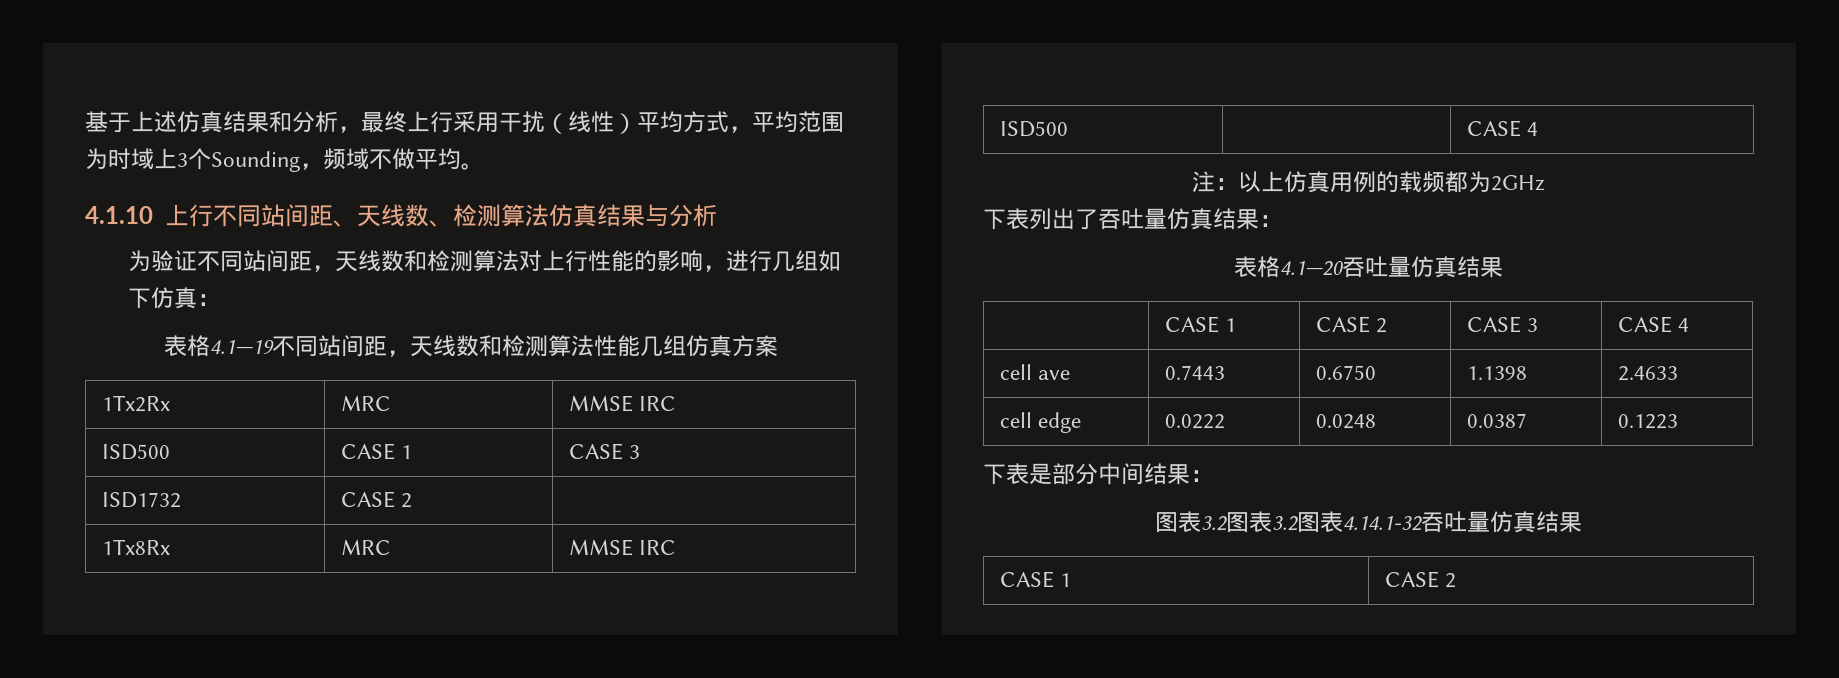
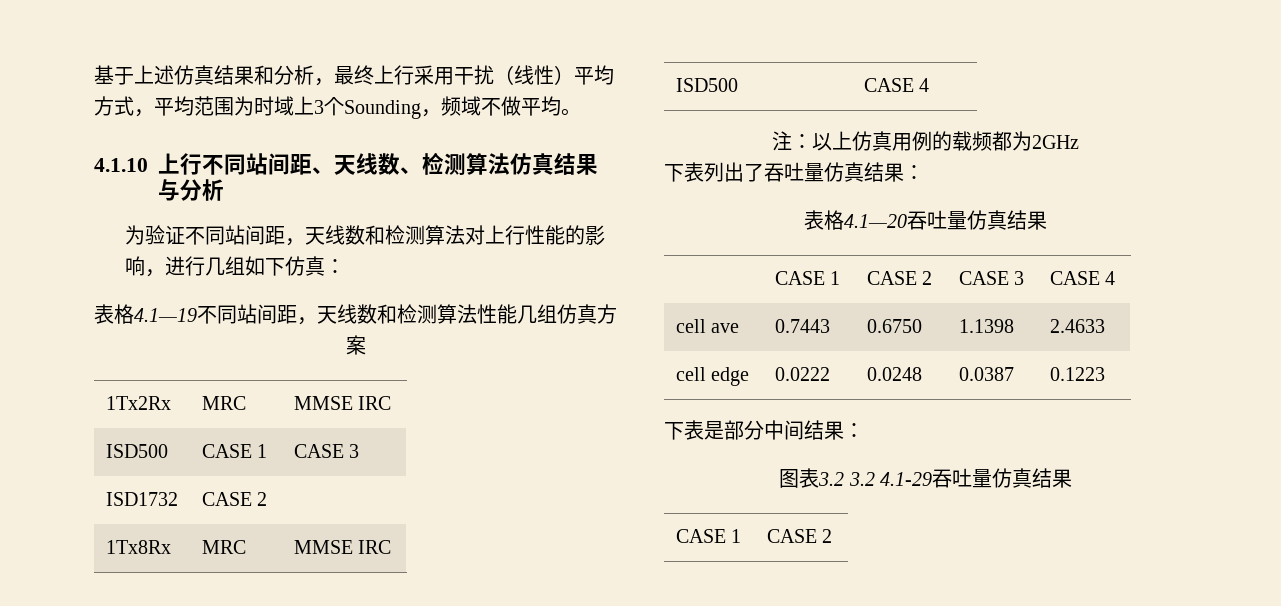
- 图表3.2图表3.2图表4.14.1-32吞吐量仿真结果
+ 图表3.2 3.2 4.1-29吞吐量仿真结果

